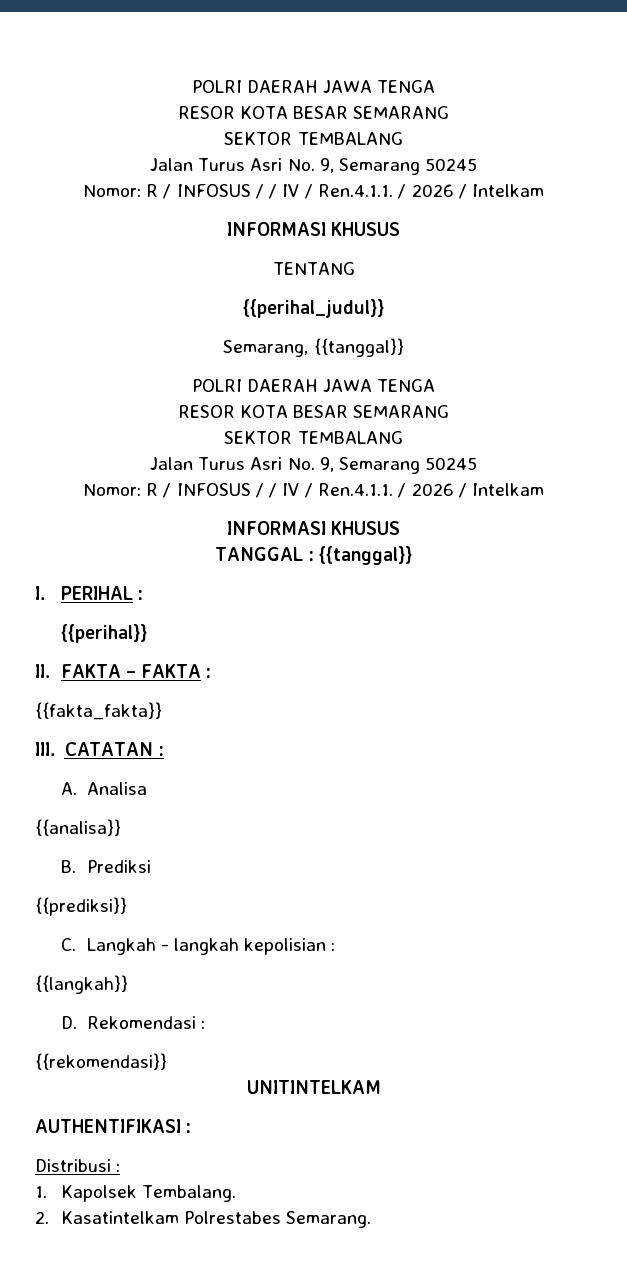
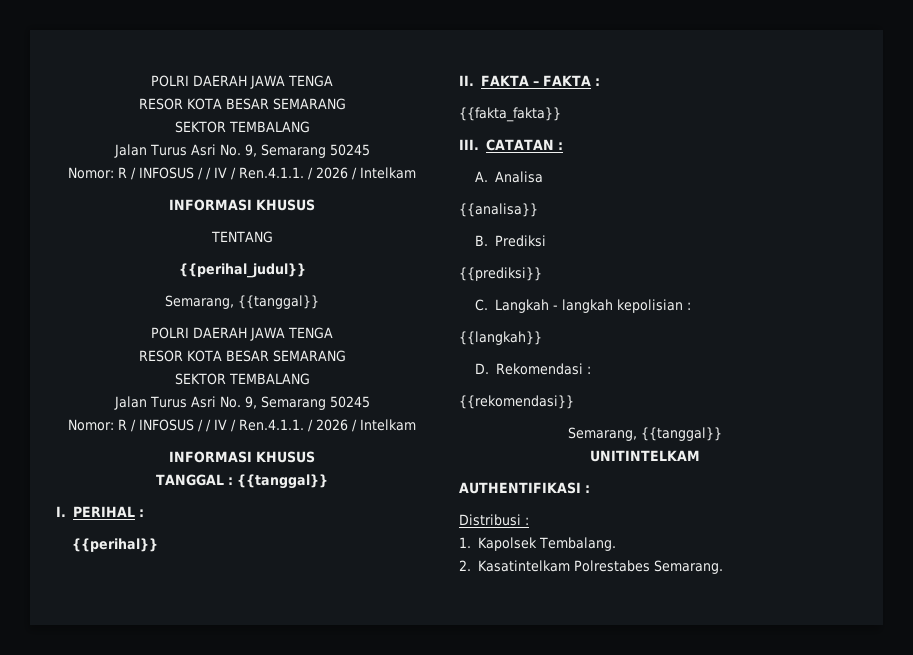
  {{rekomendasi}}
+ Semarang, {{tanggal}}

